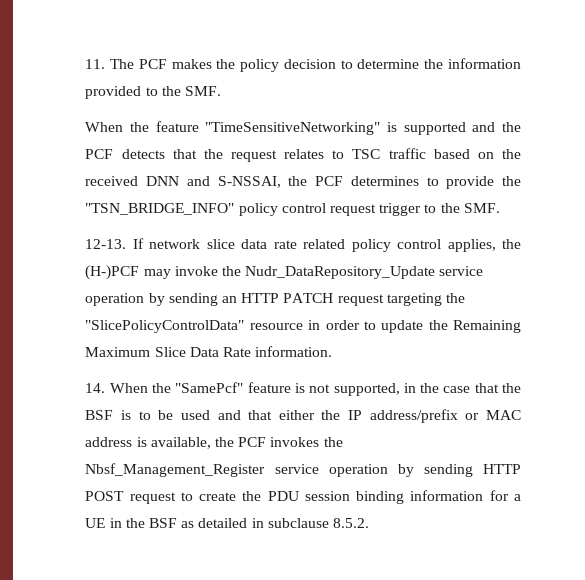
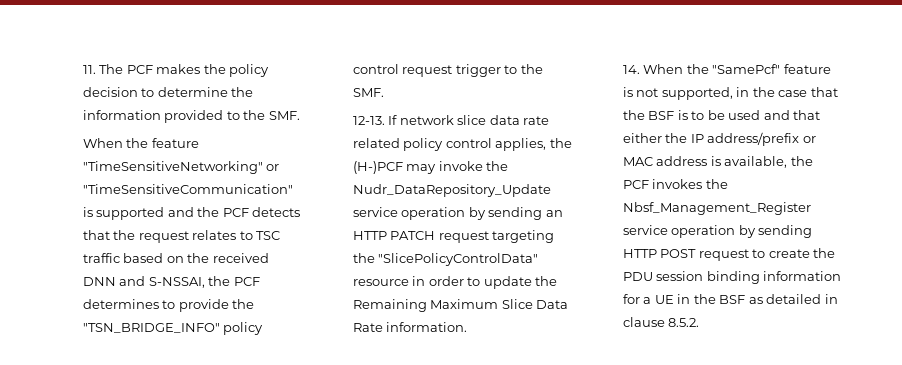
- When the feature "TimeSensitiveNetworking" is supported and the PCF detects that the request relates to TSC traffic based on the received DNN and S-NSSAI, the PCF determines to provide the "TSN_BRIDGE_INFO" policy control request trigger to the SMF.
+ When the feature "TimeSensitiveNetworking" or "TimeSensitiveCommunication" is supported and the PCF detects that the request relates to TSC traffic based on the received DNN and S-NSSAI, the PCF determines to provide the "TSN_BRIDGE_INFO" policy control request trigger to the SMF.
- 14. When the "SamePcf" feature is not supported, in the case that the BSF is to be used and that either the IP address/prefix or MAC address is available, the PCF invokes the Nbsf_Management_Register service operation by sending HTTP POST request to create the PDU session binding information for a UE in the BSF as detailed in subclause 8.5.2.
+ 14. When the "SamePcf" feature is not supported, in the case that the BSF is to be used and that either the IP address/prefix or MAC address is available, the PCF invokes the Nbsf_Management_Register service operation by sending HTTP POST request to create the PDU session binding information for a UE in the BSF as detailed in clause 8.5.2.

